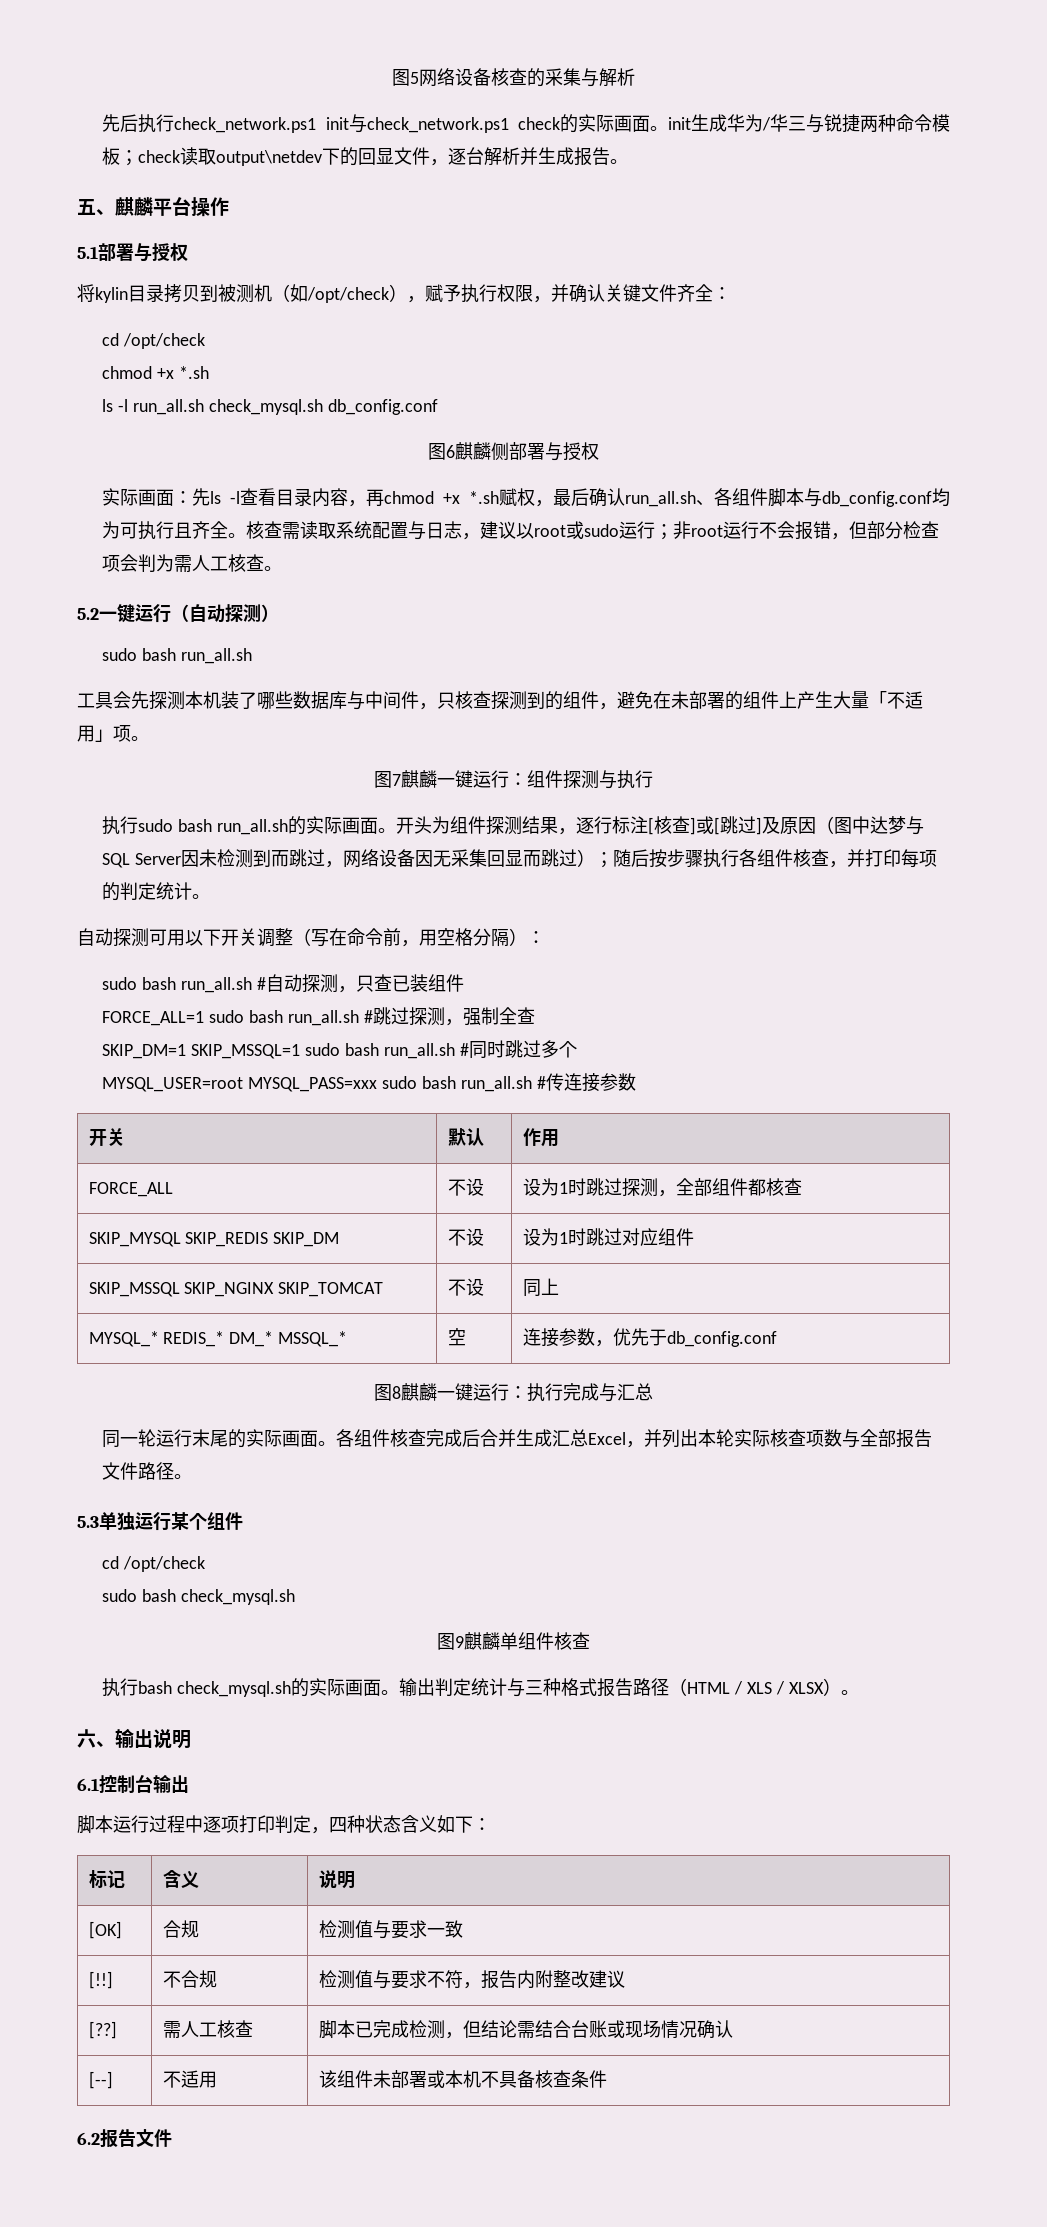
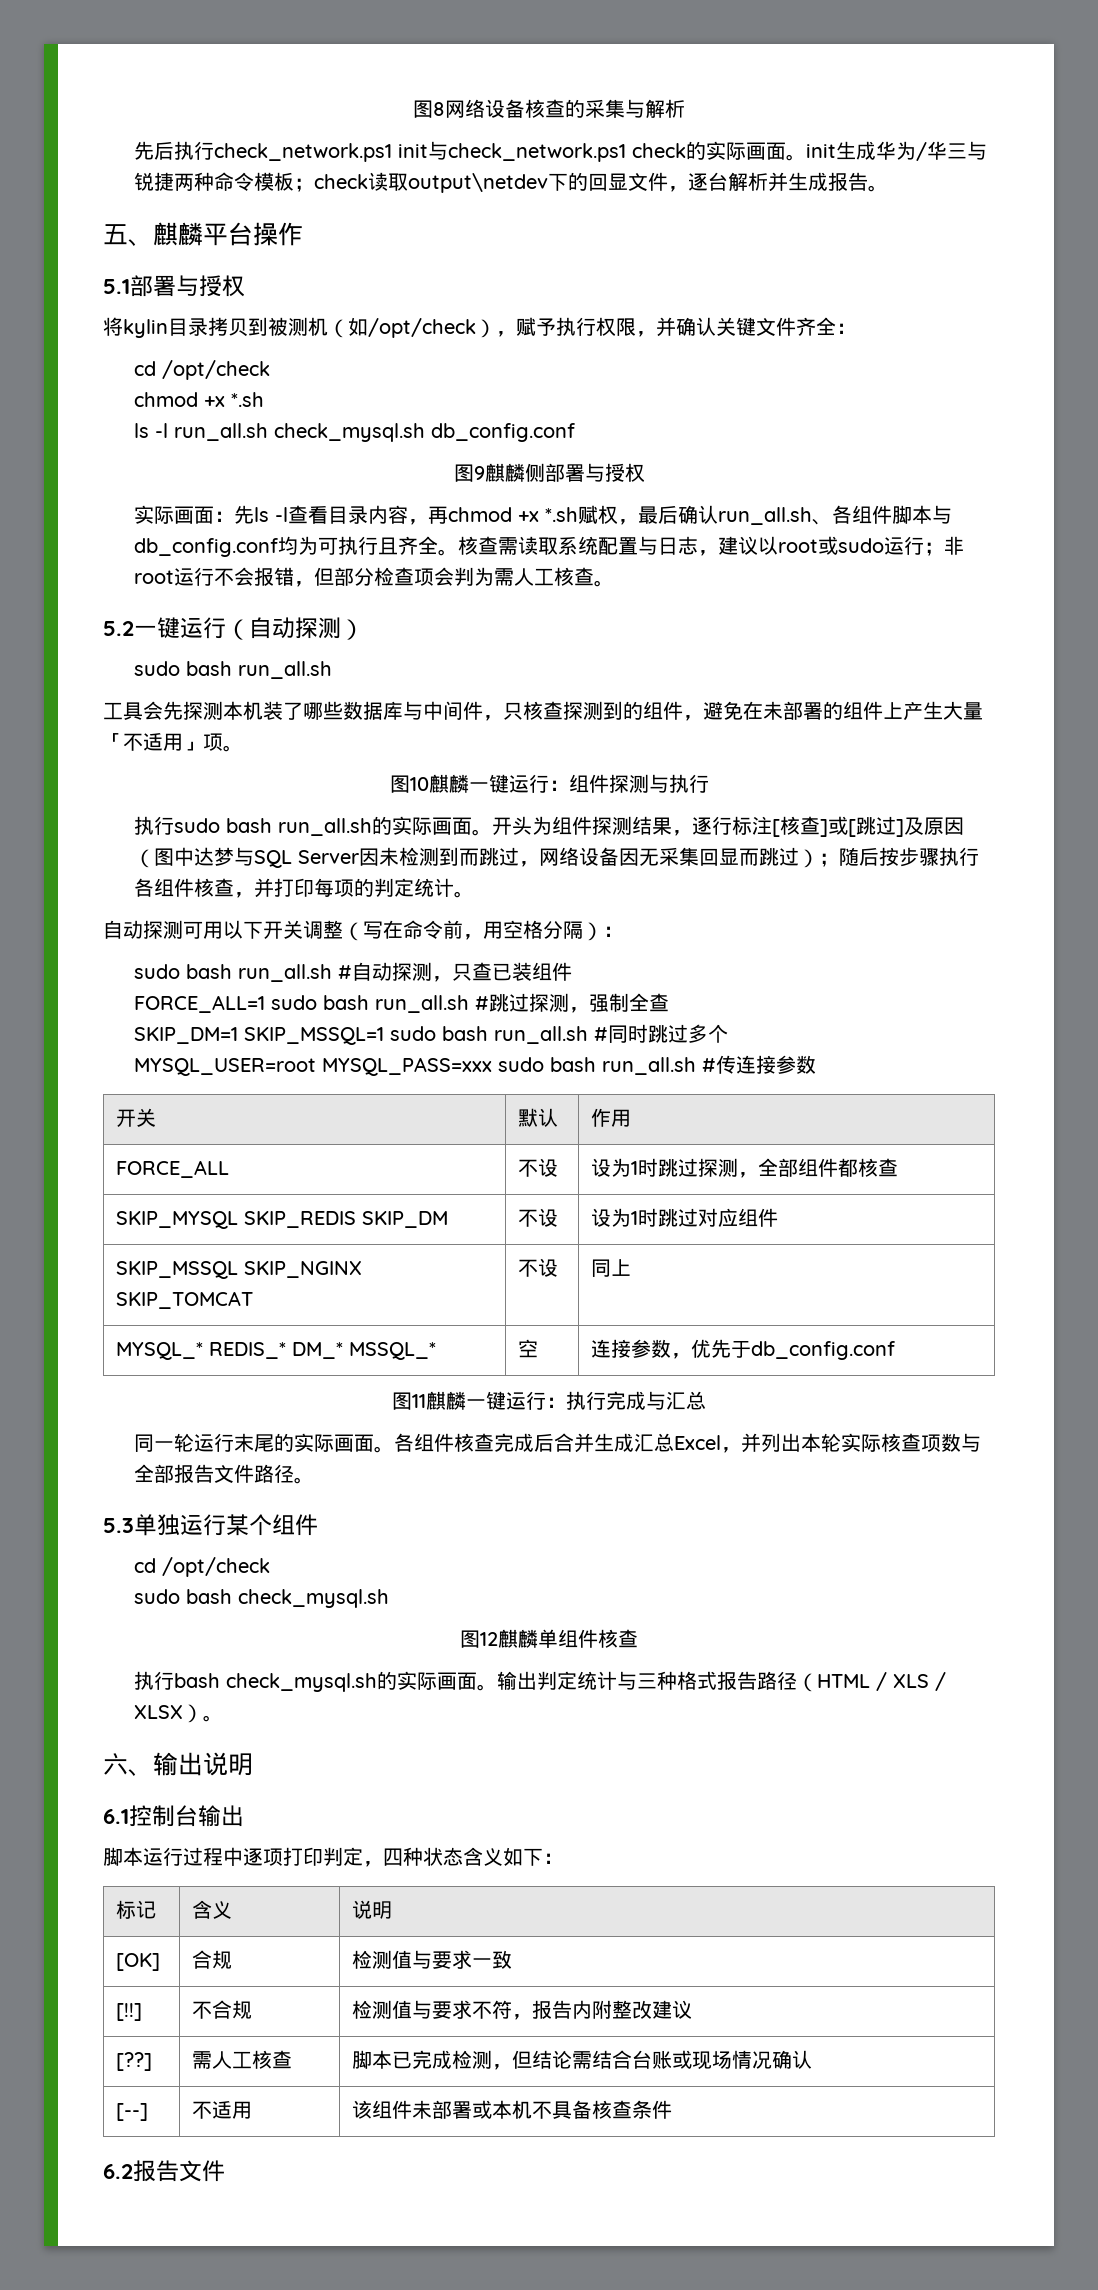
- 图5网络设备核查的采集与解析
+ 图8网络设备核查的采集与解析
- 图6麒麟侧部署与授权
+ 图9麒麟侧部署与授权
- 图7麒麟一键运行：组件探测与执行
+ 图10麒麟一键运行：组件探测与执行
- 图8麒麟一键运行：执行完成与汇总
+ 图11麒麟一键运行：执行完成与汇总
- 图9麒麟单组件核查
+ 图12麒麟单组件核查

